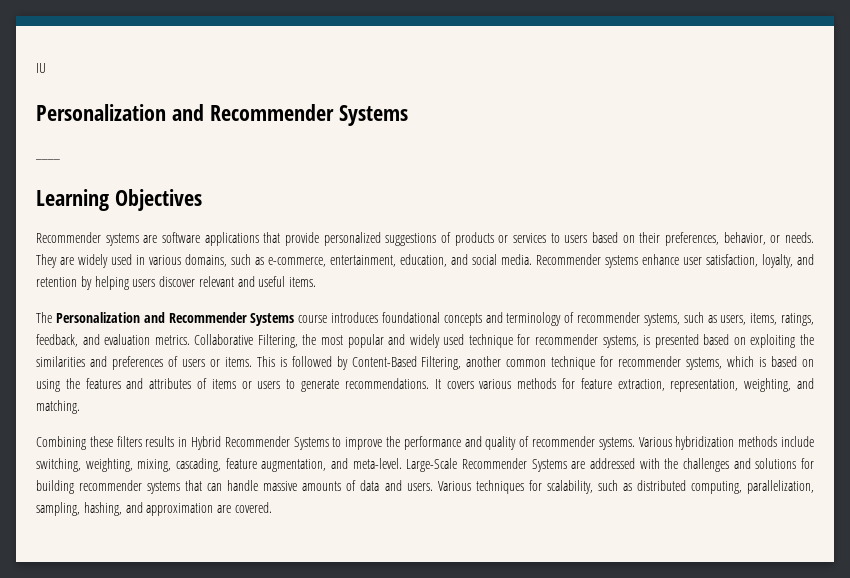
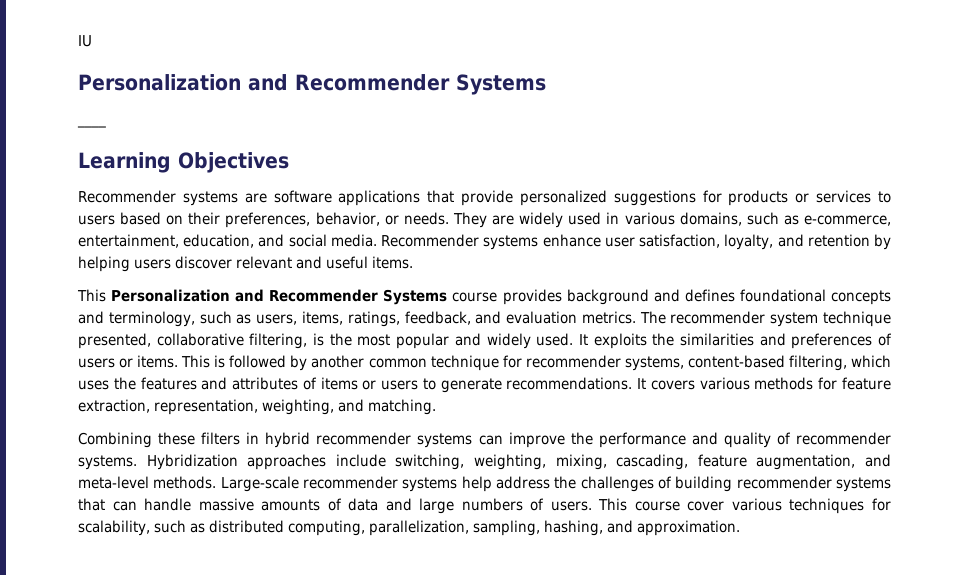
- Recommender systems are software applications that provide personalized suggestions of products or services to users based on their preferences, behavior, or needs.
+ Recommender systems are software applications that provide personalized suggestions for products or services to users based on their preferences, behavior, or needs.
- The Personalization and Recommender Systems course introduces foundational concepts and terminology of recommender systems, such as users, items, ratings, feedback, and evaluation metrics.
+ This Personalization and Recommender Systems course provides background and defines foundational concepts and terminology, such as users, items, ratings, feedback, and evaluation metrics.
- Collaborative Filtering, the most popular and widely used technique for recommender systems, is presented based on exploiting the similarities and preferences of users or items.
+ The recommender system technique presented, collaborative filtering, is the most popular and widely used. It exploits the similarities and preferences of users or items.
- This is followed by Content-Based Filtering, another common technique for recommender systems, which is based on using the features and attributes of items or users to generate recommendations.
+ This is followed by another common technique for recommender systems, content-based filtering, which uses the features and attributes of items or users to generate recommendations.
- Combining these filters results in Hybrid Recommender Systems to improve the performance and quality of recommender systems.
+ Combining these filters in hybrid recommender systems can improve the performance and quality of recommender systems.
- Various hybridization methods include switching, weighting, mixing, cascading, feature augmentation, and meta-level. Large-Scale Recommender Systems are addressed with the challenges and solutions for building recommender systems that can handle massive amounts of data and users. Various techniques for scalability, such as distributed computing, parallelization, sampling, hashing, and approximation are covered.
+ Hybridization approaches include switching, weighting, mixing, cascading, feature augmentation, and meta-level methods. Large-scale recommender systems help address the challenges of building recommender systems that can handle massive amounts of data and large numbers of users. This course cover various techniques for scalability, such as distributed computing, parallelization, sampling, hashing, and approximation.

